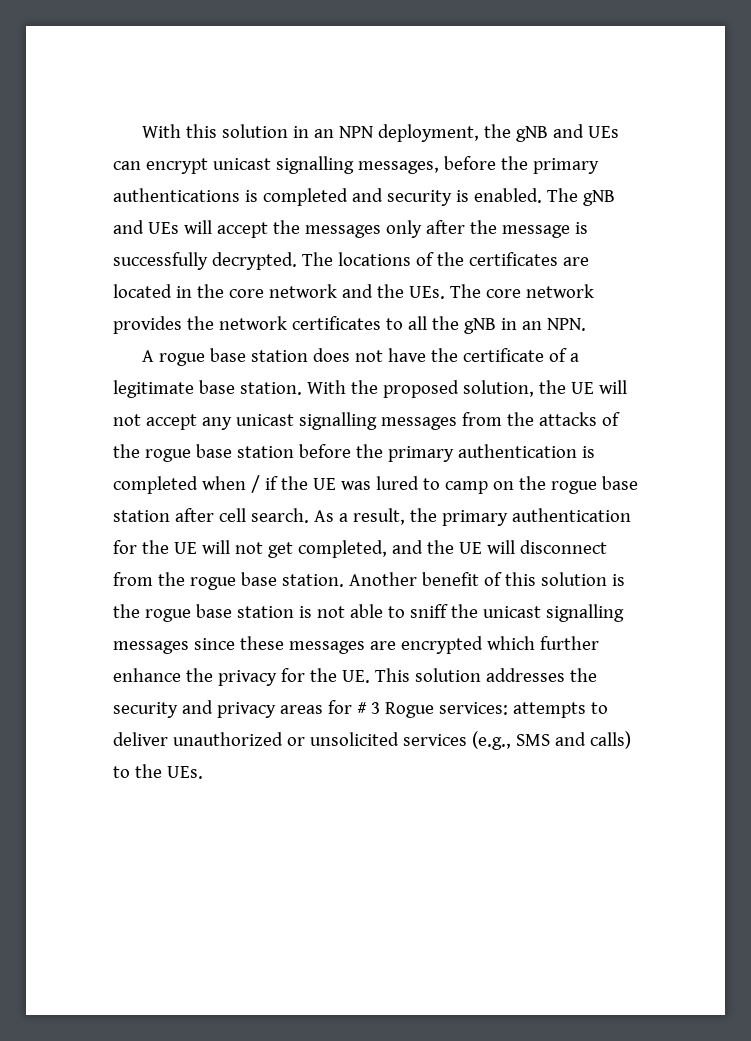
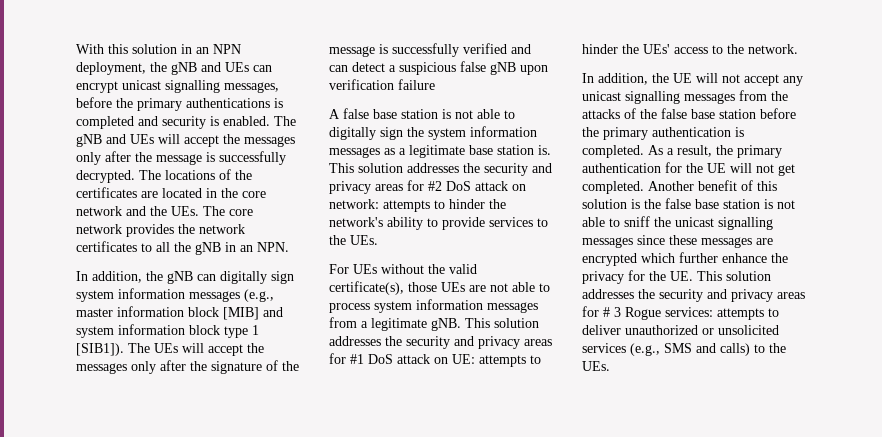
+ In addition, the gNB can digitally sign system information messages (e.g., master information block [MIB] and system information block type 1 [SIB1]). The UEs will accept the messages only after the signature of the message is successfully verified and can detect a suspicious false gNB upon verification failure
- A rogue base station does not have the certificate of a legitimate base station. With the proposed solution, the UE will not accept any unicast signalling messages from the attacks of the rogue base station before the primary authentication is completed when / if the UE was lured to camp on the rogue base station after cell search.
+ A false base station is not able to digitally sign the system information messages as a legitimate base station is. This solution addresses the security and privacy areas for #2 DoS attack on network: attempts to hinder the network's ability to provide services to the UEs.
+ For UEs without the valid certificate(s), those UEs are not able to process system information messages from a legitimate gNB. This solution addresses the security and privacy areas for #1 DoS attack on UE: attempts to hinder the UEs' access to the network.
+ In addition, the UE will not accept any unicast signalling messages from the attacks of the false base station before the primary authentication is completed.
- As a result, the primary authentication for the UE will not get completed, and the UE will disconnect from the rogue base station.
+ As a result, the primary authentication for the UE will not get completed.
- Another benefit of this solution is the rogue base station is not able to sniff the unicast signalling messages since these messages are encrypted which further enhance the privacy for the UE. This solution addresses the security and privacy areas for # 3 Rogue services: attempts to deliver unauthorized or unsolicited services (e.g., SMS and calls) to the UEs.
+ Another benefit of this solution is the false base station is not able to sniff the unicast signalling messages since these messages are encrypted which further enhance the privacy for the UE. This solution addresses the security and privacy areas for # 3 Rogue services: attempts to deliver unauthorized or unsolicited services (e.g., SMS and calls) to the UEs.

